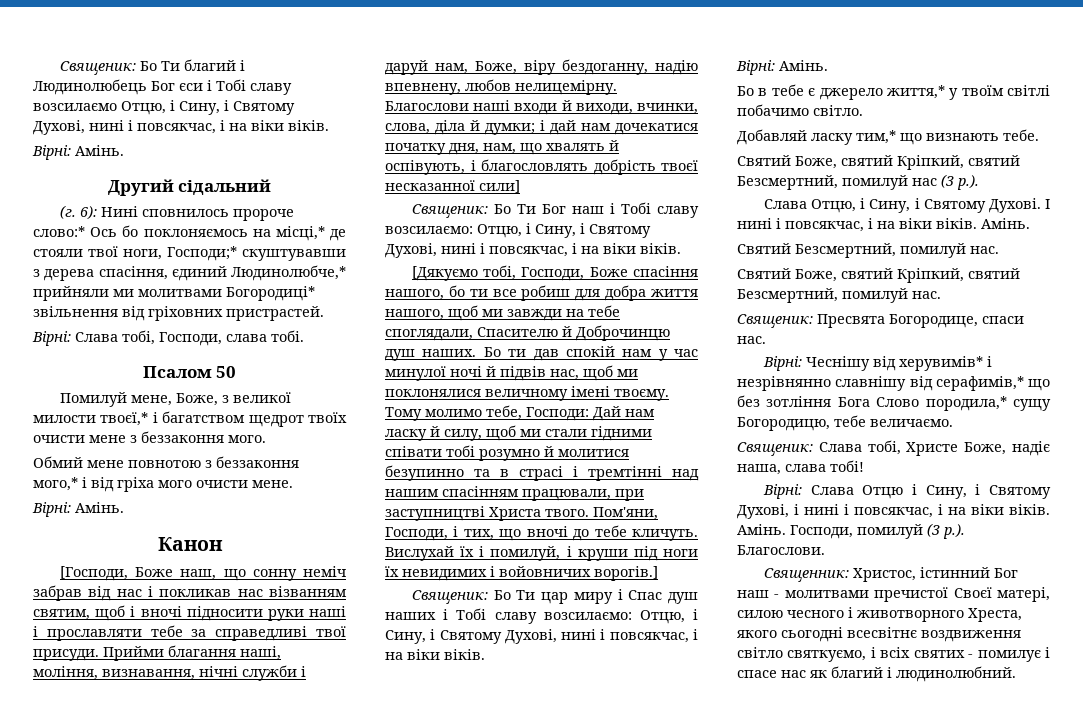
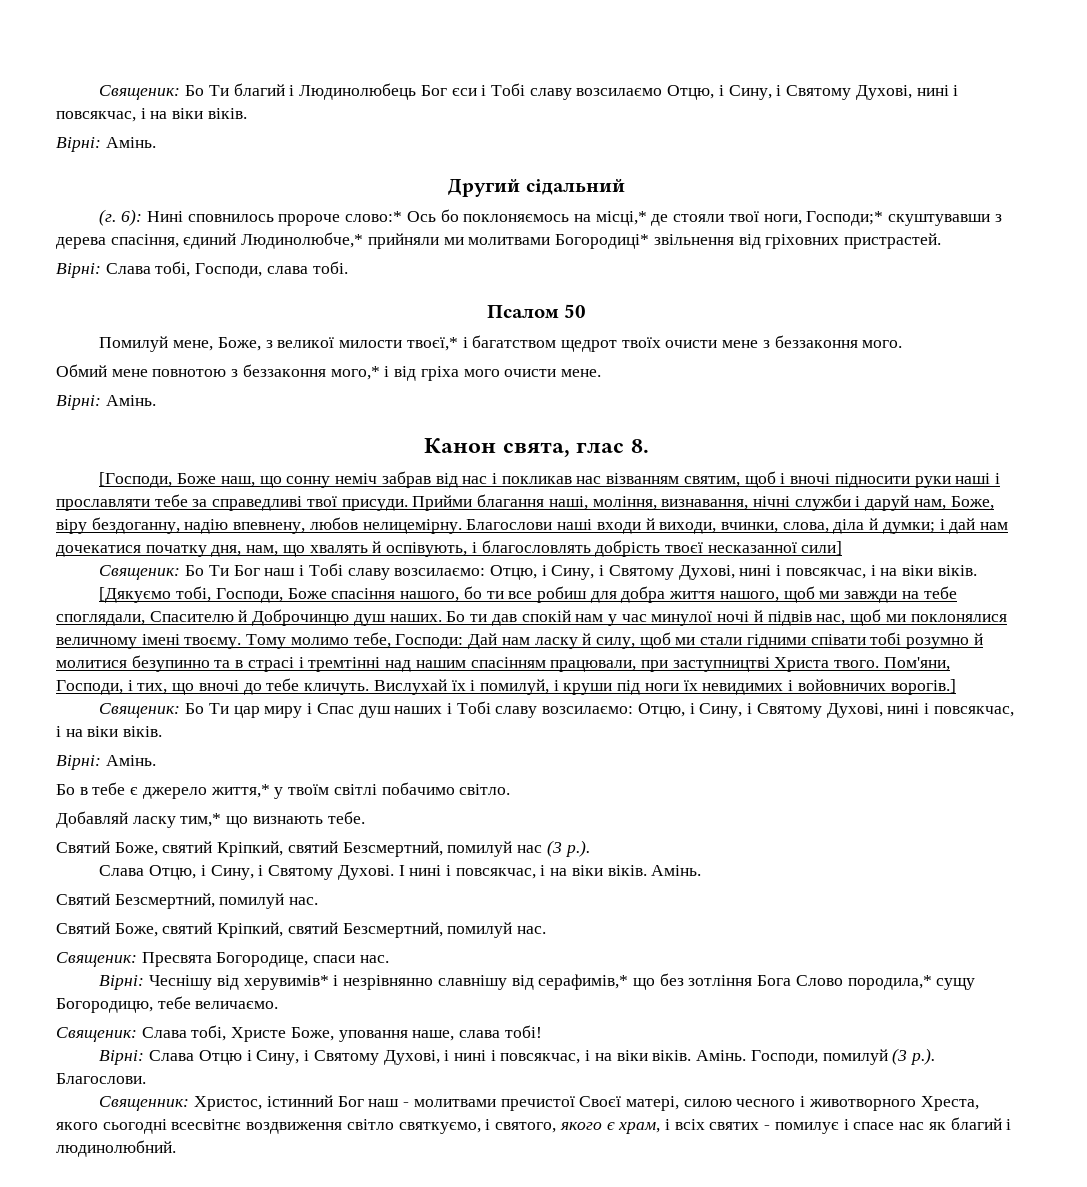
- Канон
+ Канон свята, глас 8.
- Священик: Слава тобі, Христе Боже, надіє наша, слава тобі!
+ Священик: Слава тобі, Христе Боже, уповання наше, слава тобі!
- Священник: Христос, істинний Бог наш - молитвами пречистої Своєї матері, силою чесного і животворного Хреста, якого сьогодні всесвітнє воздвиження світло святкуємо, і всіх святих - помилує і спасе нас як благий і людинолюбний.
+ Священник: Христос, істинний Бог наш - молитвами пречистої Своєї матері, силою чесного і животворного Хреста, якого сьогодні всесвітнє воздвиження світло святкуємо, і святого, якого є храм, і всіх святих - помилує і спасе нас як благий і людинолюбний.

